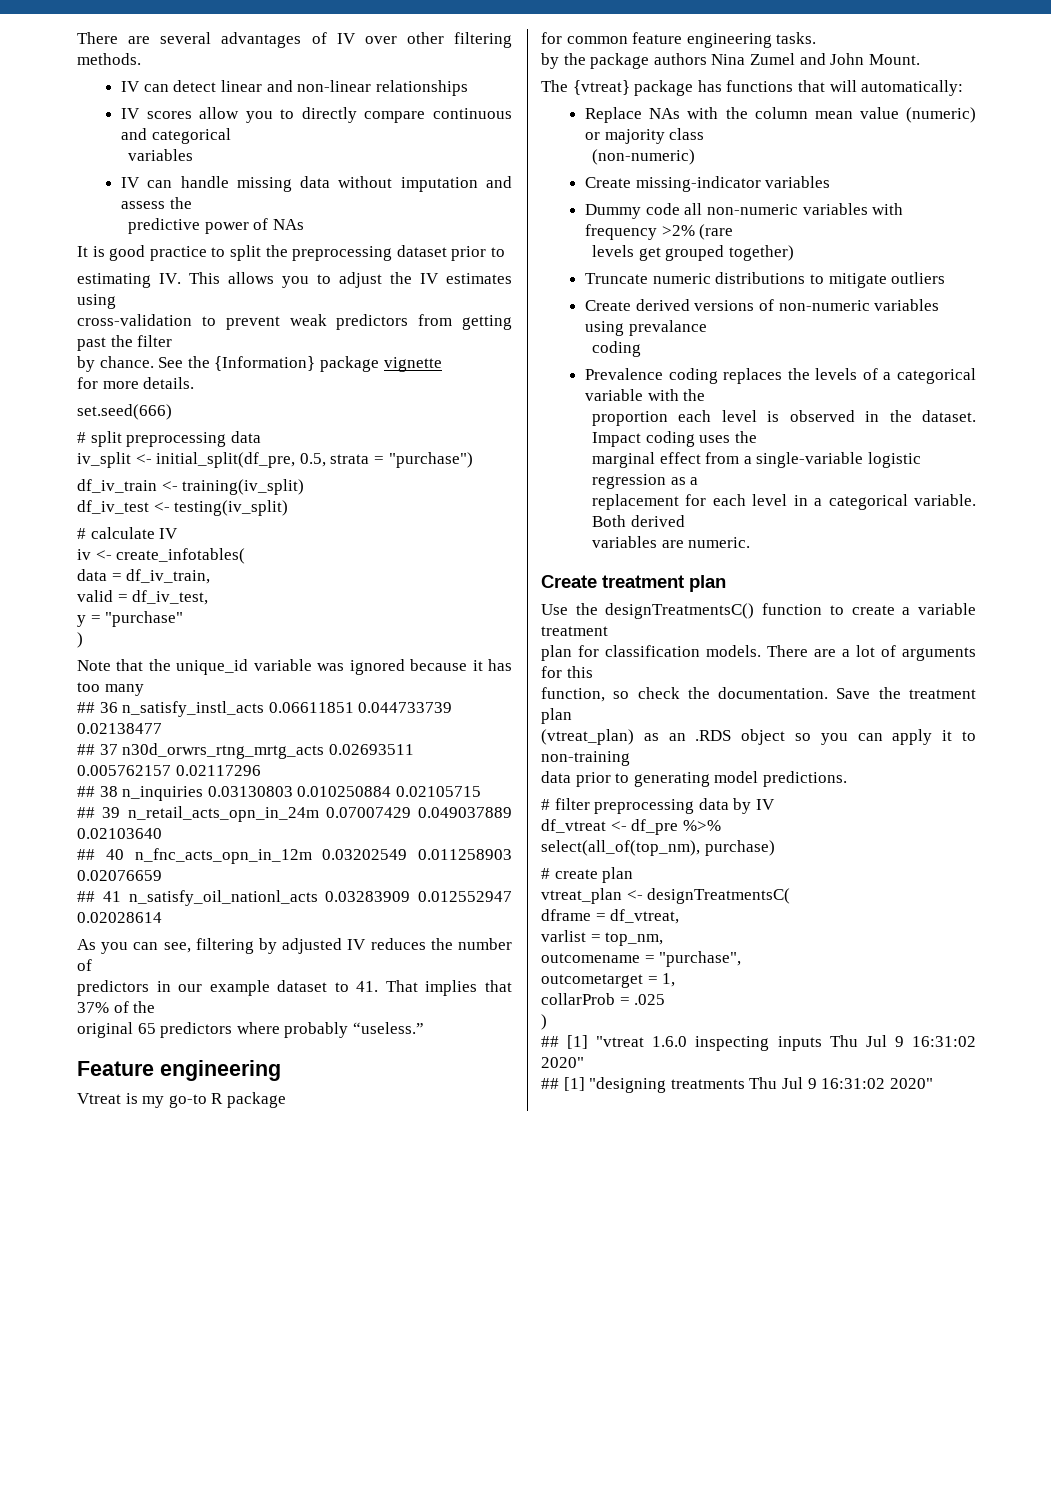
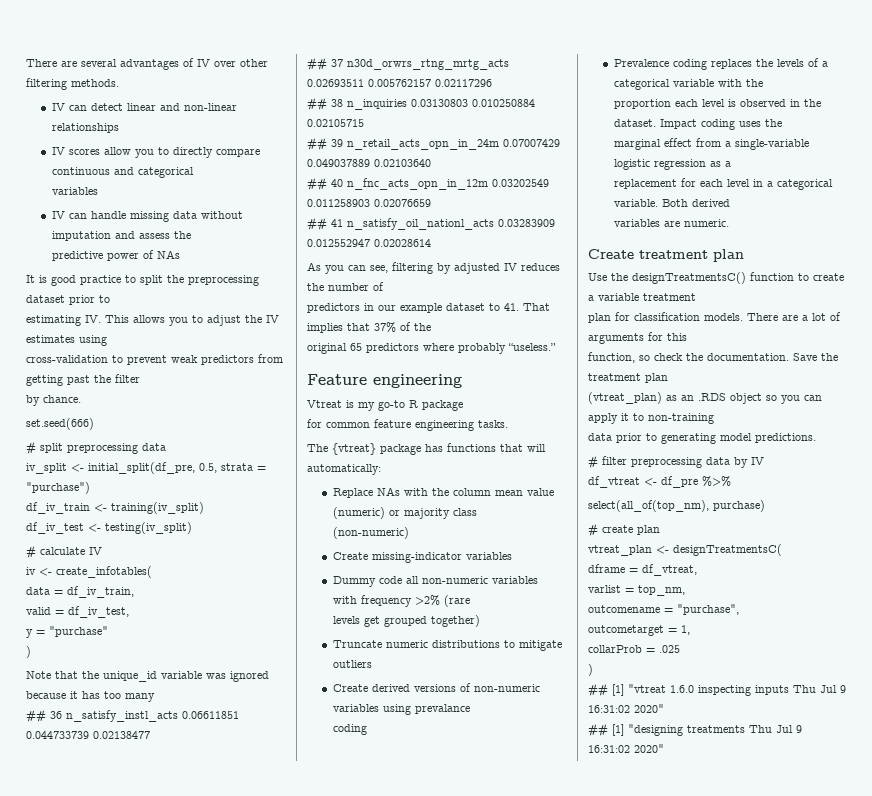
- See the {Information} package vignette
- for more details.
- by the package authors Nina Zumel and John Mount.

